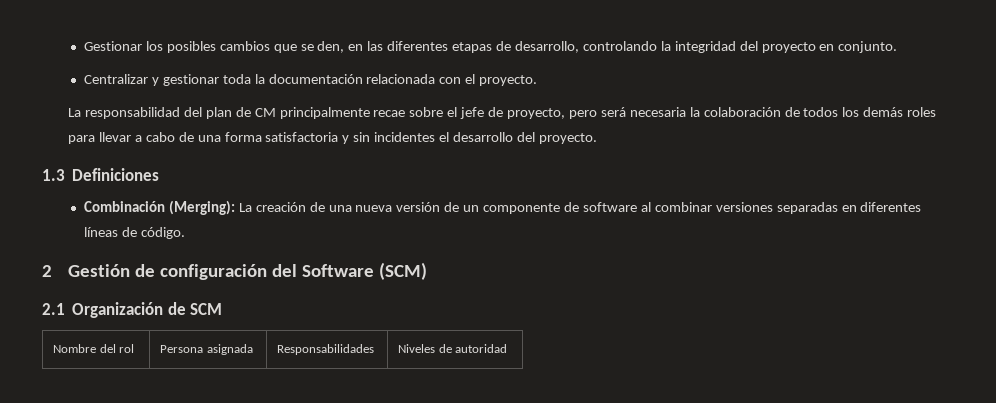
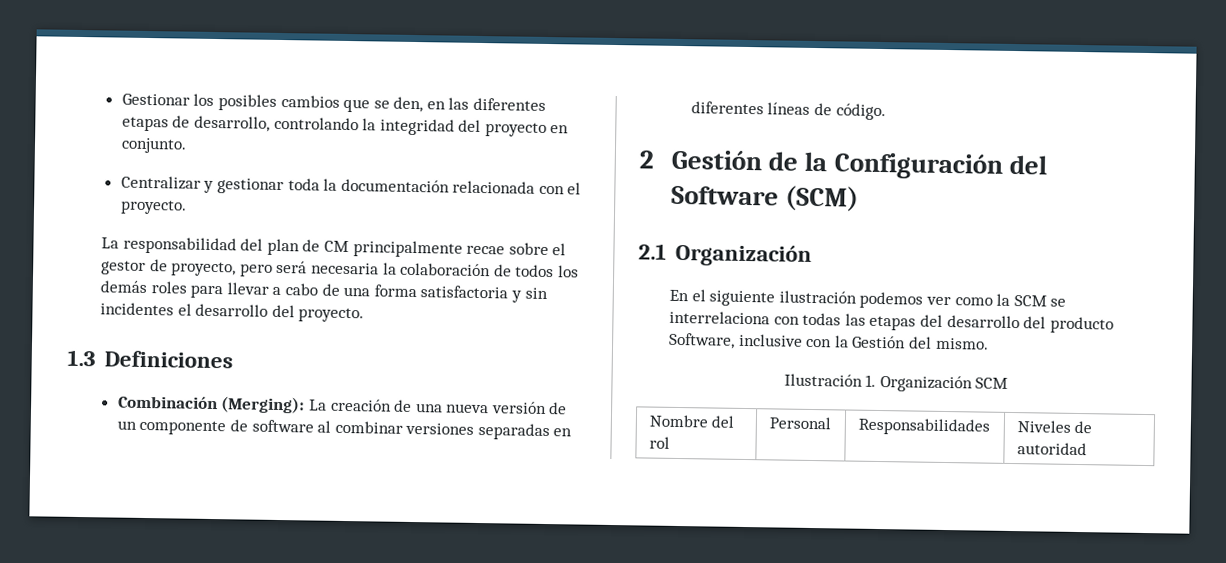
- La responsabilidad del plan de CM principalmente recae sobre el jefe de proyecto, pero será necesaria la colaboración de todos los demás roles para llevar a cabo de una forma satisfactoria y sin incidentes el desarrollo del proyecto.
+ La responsabilidad del plan de CM principalmente recae sobre el gestor de proyecto, pero será necesaria la colaboración de todos los demás roles para llevar a cabo de una forma satisfactoria y sin incidentes el desarrollo del proyecto.
- 2 Gestión de configuración del Software (SCM)
+ 2 Gestión de la Configuración del Software (SCM)
- 2.1 Organización de SCM
+ 2.1 Organización
+ En el siguiente ilustración podemos ver como la SCM se interrelaciona con todas las etapas del desarrollo del producto Software, inclusive con la Gestión del mismo.
+ Ilustración 1. Organización SCM
- Nombre del rol | Persona asignada | Responsabilidades | Niveles de autoridad
+ Nombre del rol | Personal | Responsabilidades | Niveles de autoridad

